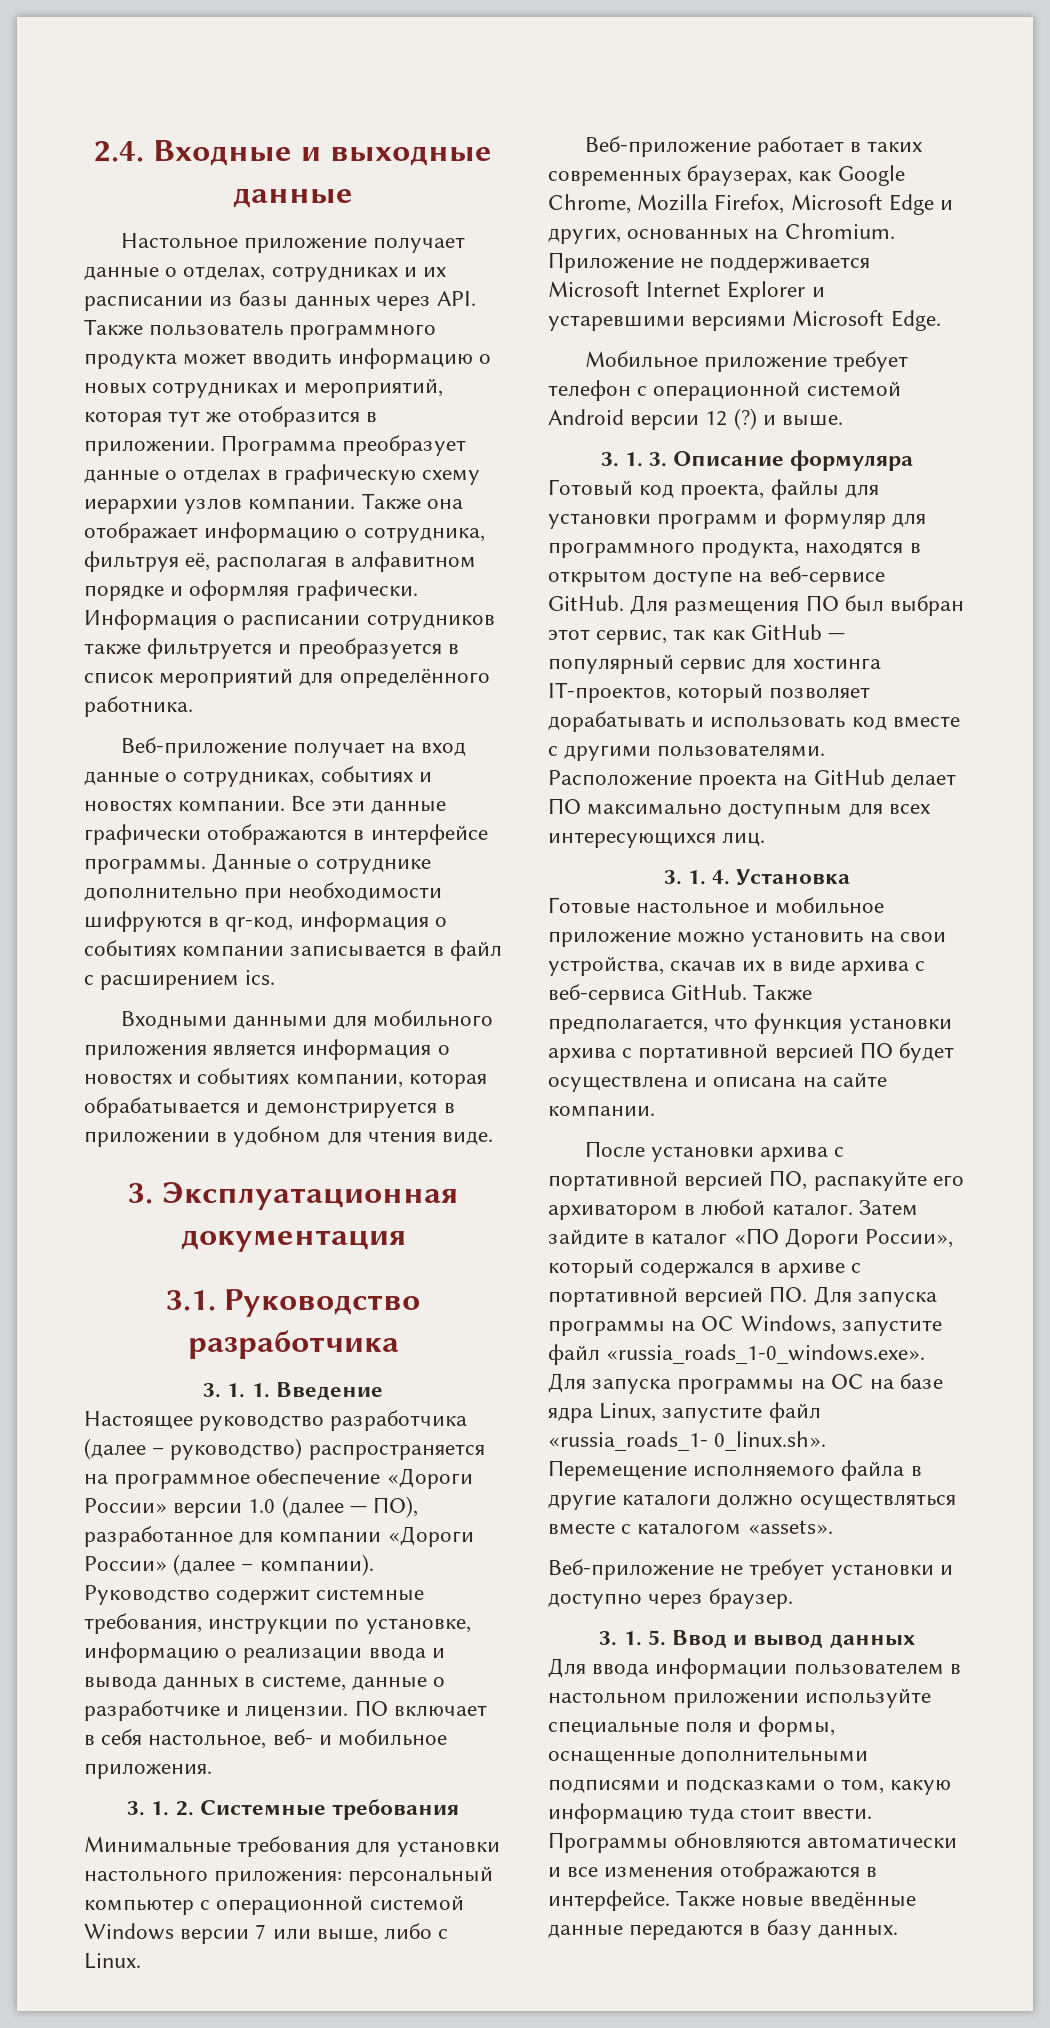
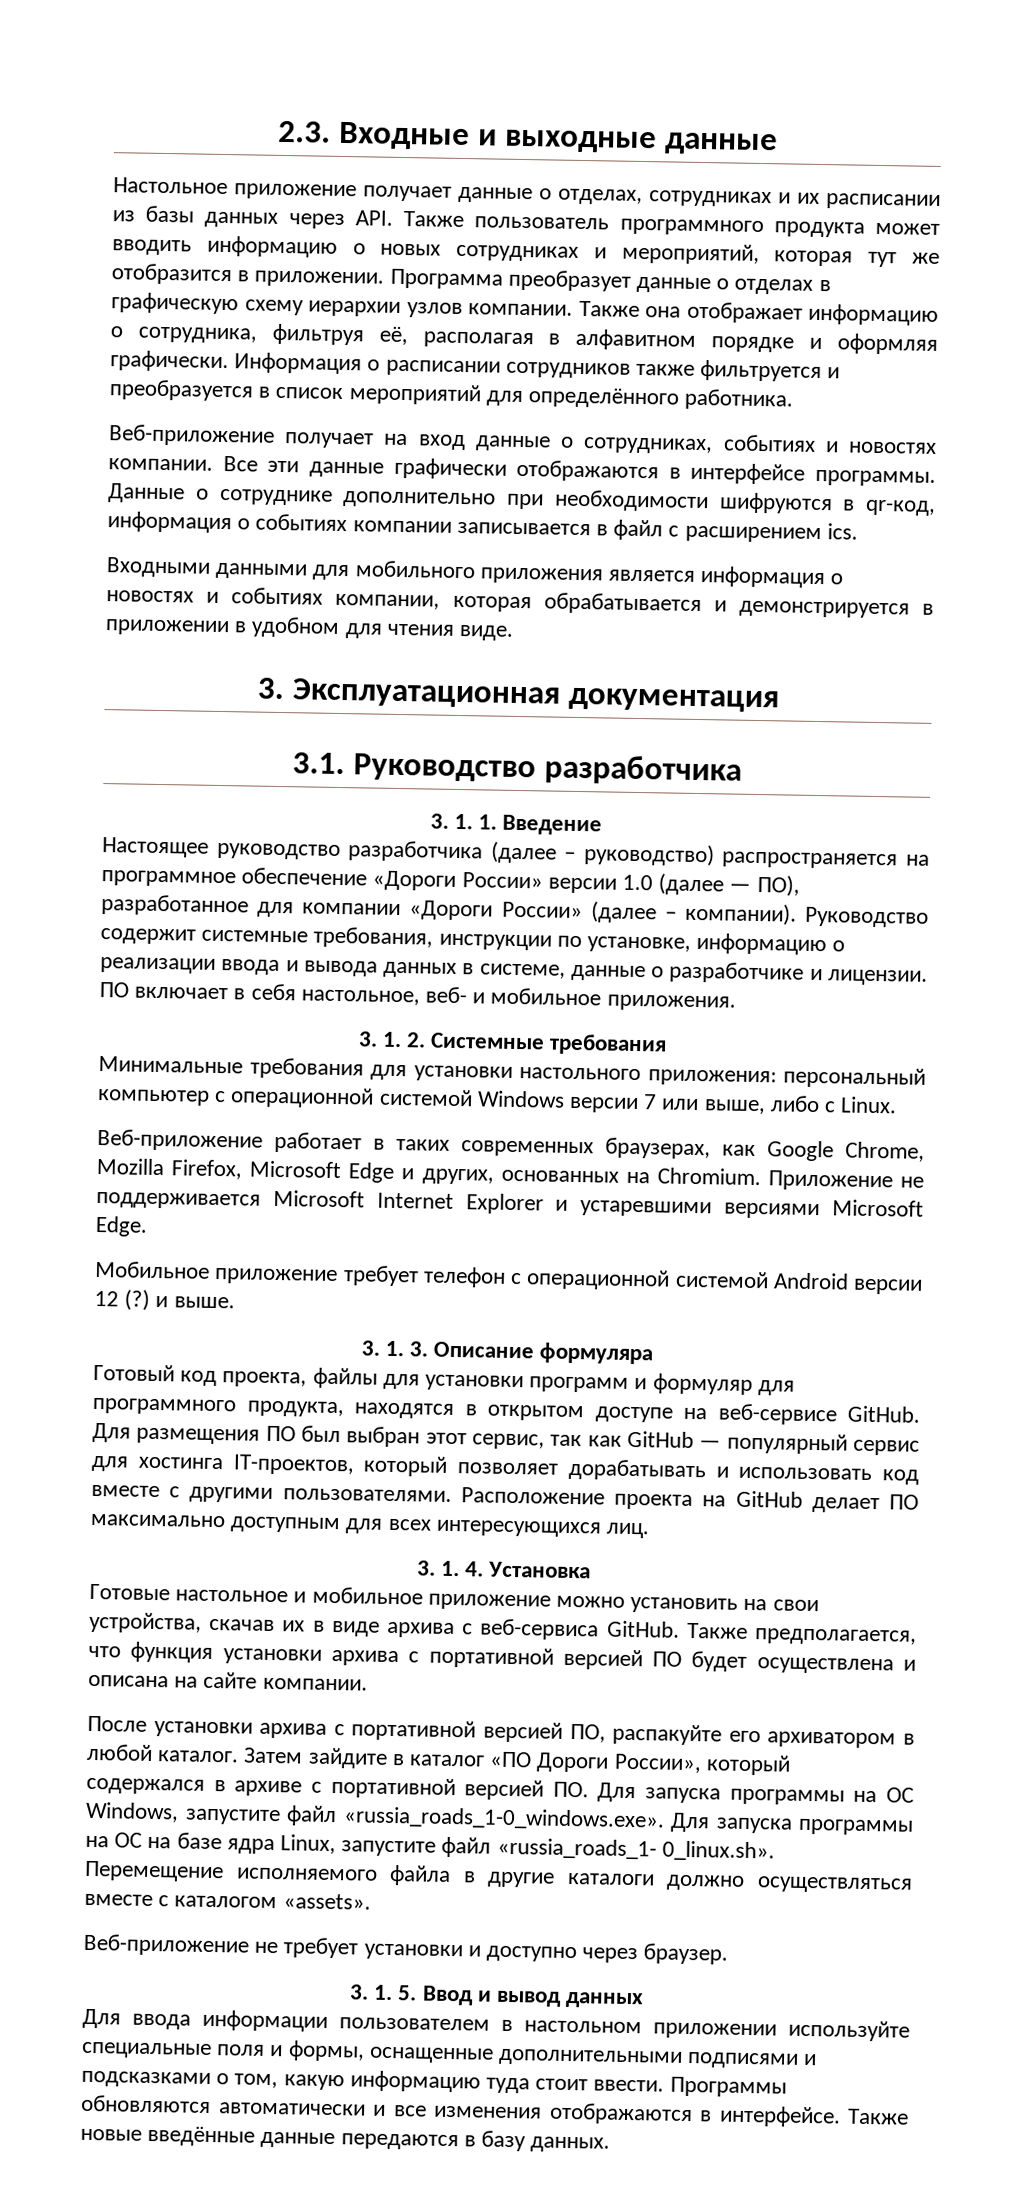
- 2.4. Входные и выходные данные
+ 2.3. Входные и выходные данные

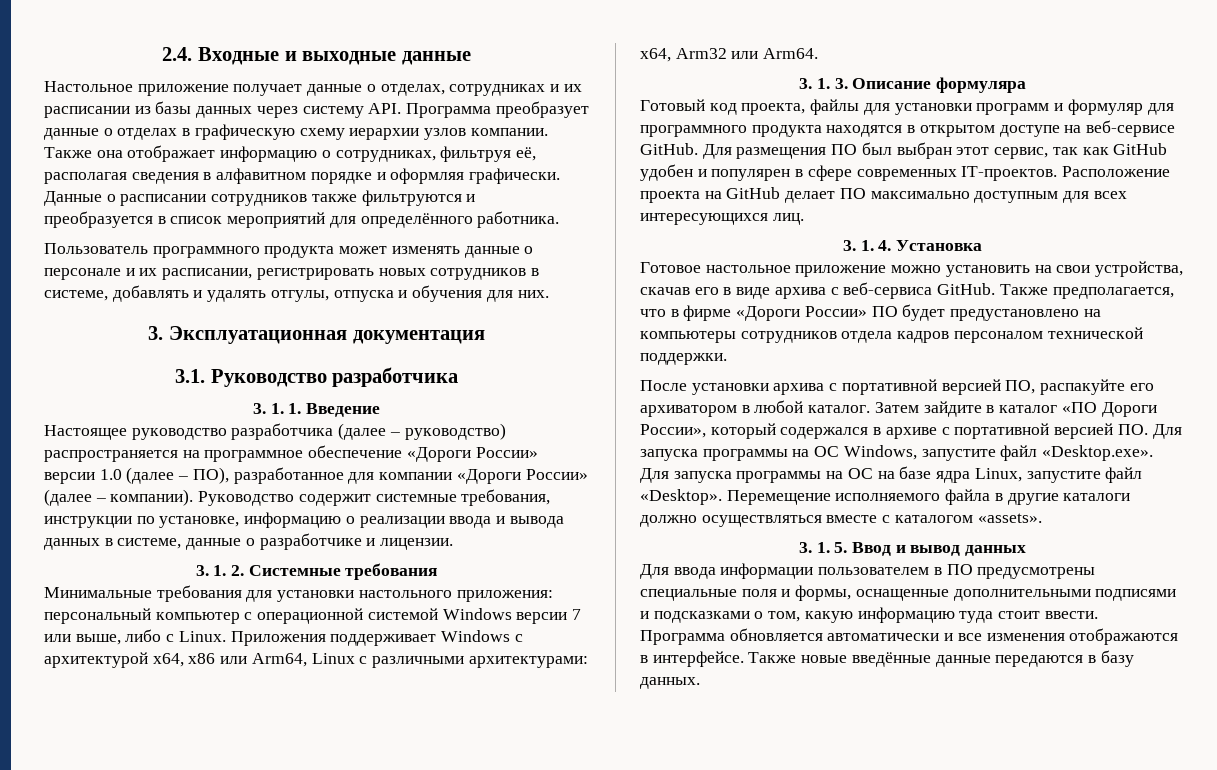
- 2.3. Входные и выходные данные
+ 2.4. Входные и выходные данные
- Настольное приложение получает данные о отделах, сотрудниках и их расписании из базы данных через API. Также пользователь программного продукта может вводить информацию о новых сотрудниках и мероприятий, которая тут же отобразится в приложении. Программа преобразует данные о отделах в графическую схему иерархии узлов компании.
+ Настольное приложение получает данные о отделах, сотрудниках и их расписании из базы данных через систему API. Программа преобразует данные о отделах в графическую схему иерархии узлов компании.
- Также она отображает информацию о сотрудника, фильтруя её, располагая в алфавитном порядке и оформляя графически.
+ Также она отображает информацию о сотрудниках, фильтруя её, располагая сведения в алфавитном порядке и оформляя графически.
- Информация о расписании сотрудников также фильтруется и преобразуется в список мероприятий для определённого работника.
+ Данные о расписании сотрудников также фильтруются и преобразуется в список мероприятий для определённого работника.
- Веб-приложение получает на вход данные о сотрудниках, событиях и новостях компании. Все эти данные графически отображаются в интерфейсе программы. Данные о сотруднике дополнительно при необходимости шифруются в qr-код, информация о событиях компании записывается в файл с расширением ics.
- Входными данными для мобильного приложения является информация о новостях и событиях компании, которая обрабатывается и демонстрируется в приложении в удобном для чтения виде.
+ Пользователь программного продукта может изменять данные о персонале и их расписании, регистрировать новых сотрудников в системе, добавлять и удалять отгулы, отпуска и обучения для них.
- Настоящее руководство разработчика (далее – руководство) распространяется на программное обеспечение «Дороги России» версии 1.0 (далее — ПО), разработанное для компании «Дороги России» (далее – компании).
+ Настоящее руководство разработчика (далее – руководство) распространяется на программное обеспечение «Дороги России» версии 1.0 (далее – ПО), разработанное для компании «Дороги России» (далее – компании).
- ПО включает в себя настольное, веб- и мобильное приложения.
- Минимальные требования для установки настольного приложения: персональный компьютер с операционной системой Windows версии 7 или выше, либо с Linux.
- Веб-приложение работает в таких современных браузерах, как Google Chrome, Mozilla Firefox, Microsoft Edge и других, основанных на Chromium. Приложение не поддерживается Microsoft Internet Explorer и устаревшими версиями Microsoft Edge.
- Мобильное приложение требует телефон с операционной системой Android версии 12 (?) и выше.
+ Минимальные требования для установки настольного приложения: персональный компьютер с операционной системой Windows версии 7 или выше, либо с Linux. Приложения поддерживает Windows с архитектурой x64, x86 или Arm64, Linux с различными архитектурами: x64, Arm32 или Arm64.
- Готовый код проекта, файлы для установки программ и формуляр для программного продукта, находятся в открытом доступе на веб-сервисе GitHub.
+ Готовый код проекта, файлы для установки программ и формуляр для программного продукта находятся в открытом доступе на веб-сервисе GitHub.
- Для размещения ПО был выбран этот сервис, так как GitHub — популярный сервис для хостинга IT-проектов, который позволяет дорабатывать и использовать код вместе с другими пользователями.
+ Для размещения ПО был выбран этот сервис, так как GitHub удобен и популярен в сфере современных IT-проектов.
- Готовые настольное и мобильное приложение можно установить на свои устройства, скачав их в виде архива с веб-сервиса GitHub.
+ Готовое настольное приложение можно установить на свои устройства, скачав его в виде архива с веб-сервиса GitHub.
- Также предполагается, что функция установки архива с портативной версией ПО будет осуществлена и описана на сайте компании.
+ Также предполагается, что в фирме «Дороги России» ПО будет предустановлено на компьютеры сотрудников отдела кадров персоналом технической поддержки.
- Затем зайдите в каталог «ПО Дороги России», который содержался в архиве с портативной версией ПО. Для запуска программы на ОС Windows, запустите файл «russia_roads_1-0_windows.exe». Для запуска программы на ОС на базе ядра Linux, запустите файл «russia_roads_1- 0_linux.sh». Перемещение исполняемого файла в другие каталоги должно осуществляться вместе с каталогом «assets».
+ Затем зайдите в каталог «ПО Дороги России», который содержался в архиве с портативной версией ПО. Для запуска программы на ОС Windows, запустите файл «Desktop.exe». Для запуска программы на ОС на базе ядра Linux, запустите файл «Desktop». Перемещение исполняемого файла в другие каталоги должно осуществляться вместе с каталогом «assets».
- Веб-приложение не требует установки и доступно через браузер.
- Для ввода информации пользователем в настольном приложении используйте специальные поля и формы, оснащенные дополнительными подписями и подсказками о том, какую информацию туда стоит ввести.
+ Для ввода информации пользователем в ПО предусмотрены специальные поля и формы, оснащенные дополнительными подписями и подсказками о том, какую информацию туда стоит ввести.
- Программы обновляются автоматически и все изменения отображаются в интерфейсе.
+ Программа обновляется автоматически и все изменения отображаются в интерфейсе.

